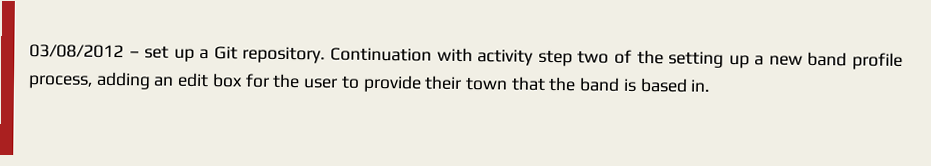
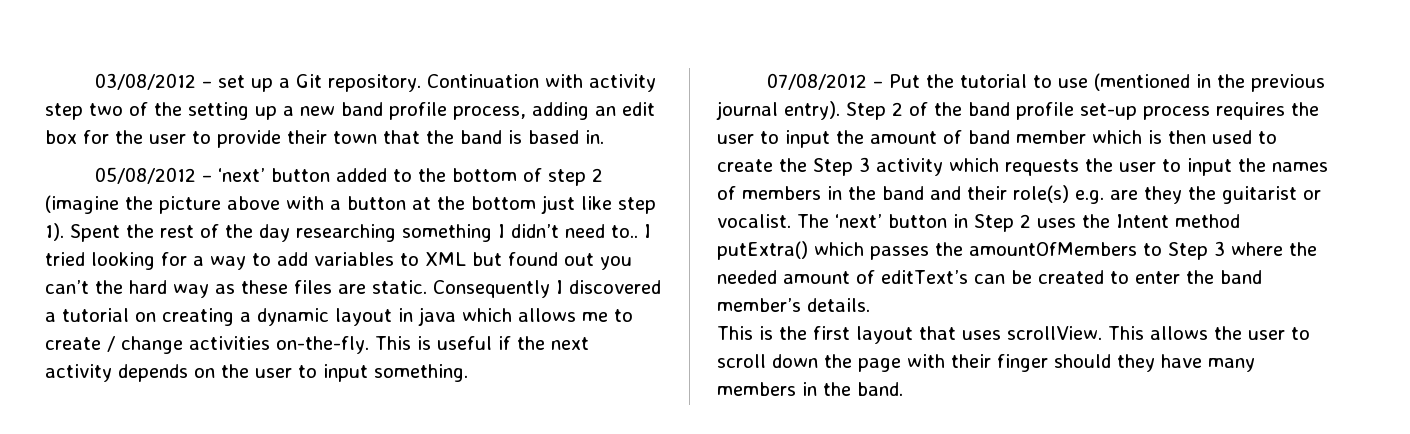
+ 05/08/2012 – ‘next’ button added to the bottom of step 2 (imagine the picture above with a button at the bottom just like step 1). Spent the rest of the day researching something I didn’t need to.. I tried looking for a way to add variables to XML but found out you can’t the hard way as these files are static. Consequently I discovered a tutorial on creating a dynamic layout in java which allows me to create / change activities on-the-fly. This is useful if the next activity depends on the user to input something.
+ 07/08/2012 – Put the tutorial to use (mentioned in the previous journal entry). Step 2 of the band profile set-up process requires the user to input the amount of band member which is then used to create the Step 3 activity which requests the user to input the names of members in the band and their role(s) e.g. are they the guitarist or vocalist. The ‘next’ button in Step 2 uses the Intent method putExtra() which passes the amountOfMembers to Step 3 where the needed amount of editText’s can be created to enter the band member’s details.
+ This is the first layout that uses scrollView. This allows the user to scroll down the page with their finger should they have many members in the band.

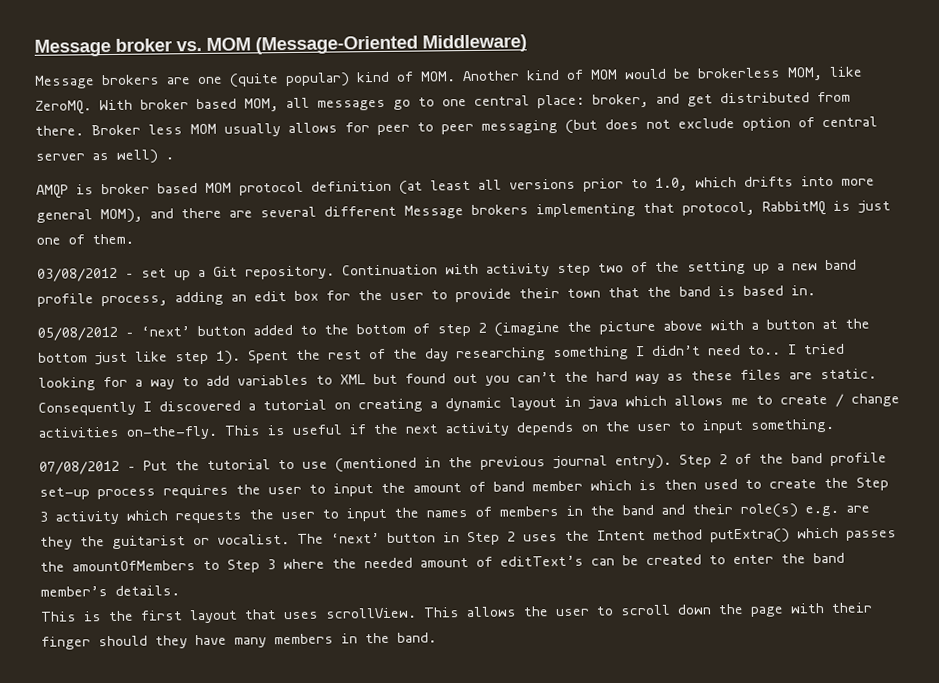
+ Message broker vs. MOM (Message-Oriented Middleware)
+ Message brokers are one (quite popular) kind of MOM. Another kind of MOM would be brokerless MOM, like ZeroMQ. With broker based MOM, all messages go to one central place: broker, and get distributed from there. Broker less MOM usually allows for peer to peer messaging (but does not exclude option of central server as well) .
+ AMQP is broker based MOM protocol definition (at least all versions prior to 1.0, which drifts into more general MOM), and there are several different Message brokers implementing that protocol, RabbitMQ is just one of them.

